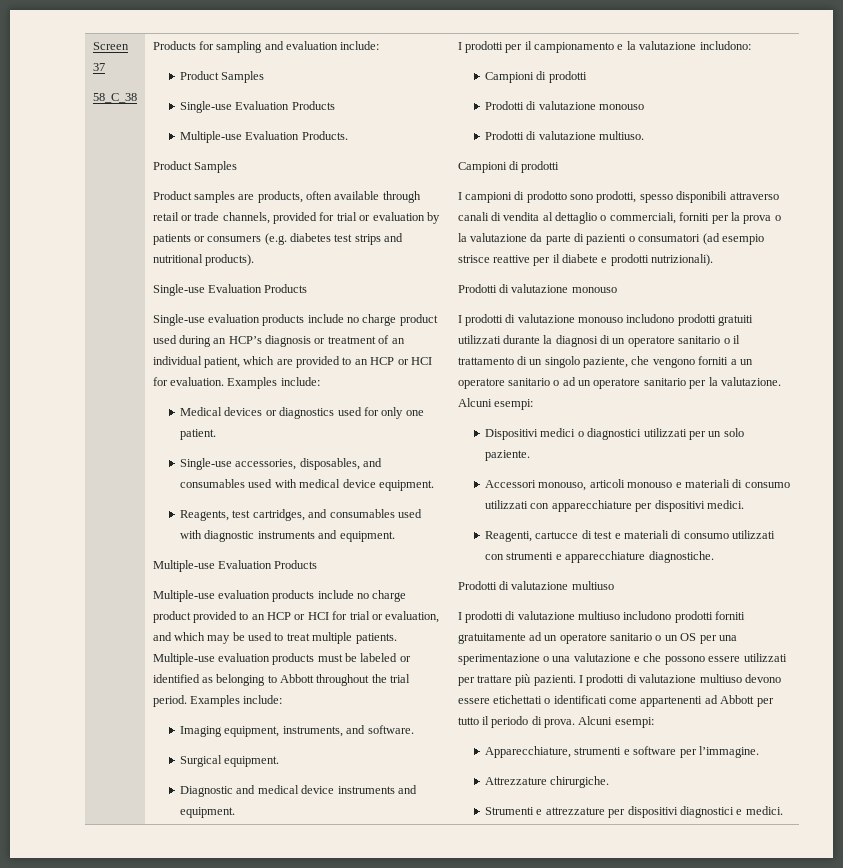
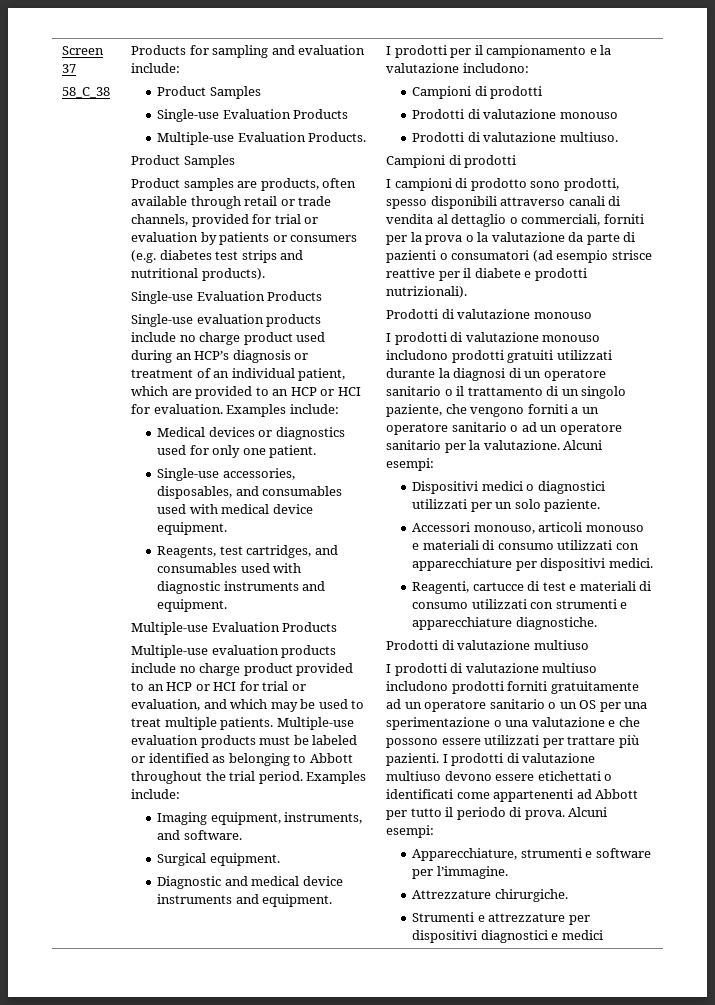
- Strumenti e attrezzature per dispositivi diagnostici e medici.
+ Strumenti e attrezzature per dispositivi diagnostici e medici

